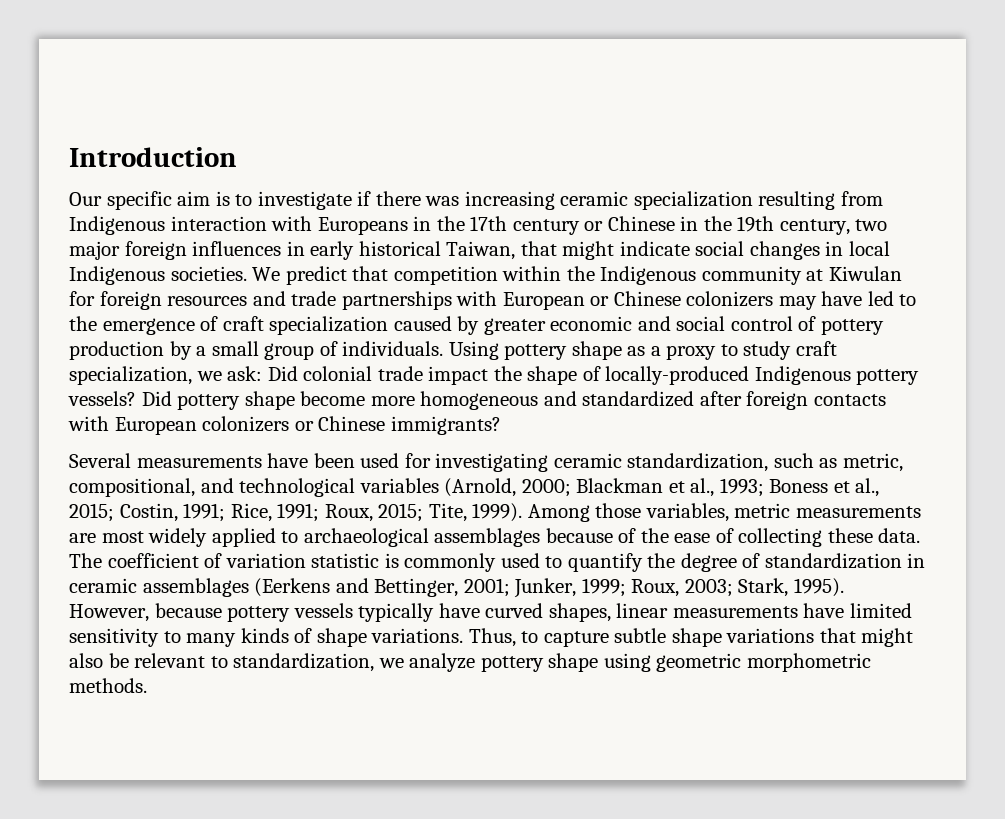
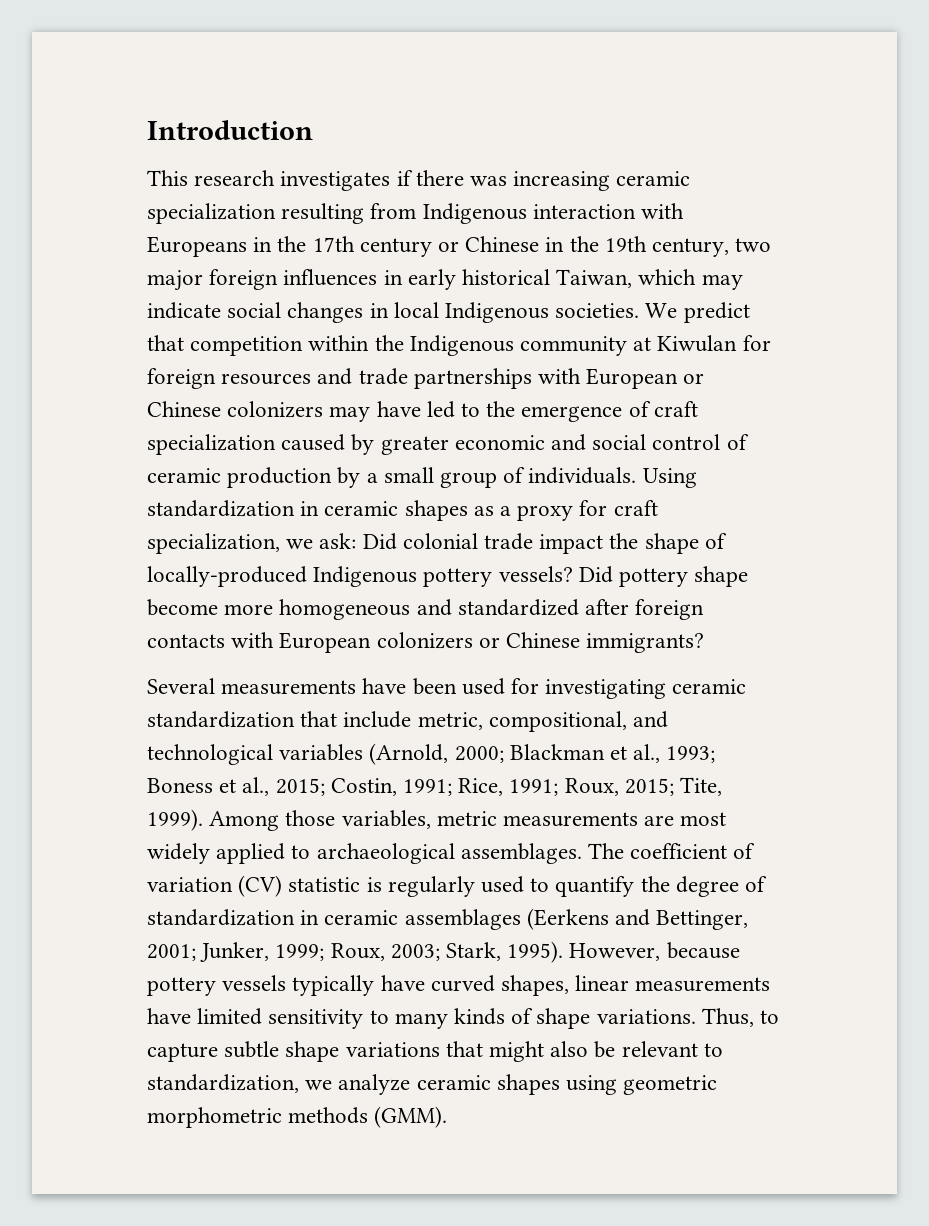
- Our specific aim is to investigate if there was increasing ceramic specialization resulting from Indigenous interaction with Europeans in the 17th century or Chinese in the 19th century, two major foreign influences in early historical Taiwan, that might indicate social changes in local Indigenous societies.
+ This research investigates if there was increasing ceramic specialization resulting from Indigenous interaction with Europeans in the 17th century or Chinese in the 19th century, two major foreign influences in early historical Taiwan, which may indicate social changes in local Indigenous societies.
- We predict that competition within the Indigenous community at Kiwulan for foreign resources and trade partnerships with European or Chinese colonizers may have led to the emergence of craft specialization caused by greater economic and social control of pottery production by a small group of individuals.
+ We predict that competition within the Indigenous community at Kiwulan for foreign resources and trade partnerships with European or Chinese colonizers may have led to the emergence of craft specialization caused by greater economic and social control of ceramic production by a small group of individuals.
- Using pottery shape as a proxy to study craft specialization, we ask: Did colonial trade impact the shape of locally-produced Indigenous pottery vessels?
+ Using standardization in ceramic shapes as a proxy for craft specialization, we ask: Did colonial trade impact the shape of locally-produced Indigenous pottery vessels?
- Several measurements have been used for investigating ceramic standardization, such as metric, compositional, and technological variables (Arnold, 2000; Blackman et al., 1993; Boness et al., 2015; Costin, 1991; Rice, 1991; Roux, 2015; Tite, 1999).
+ Several measurements have been used for investigating ceramic standardization that include metric, compositional, and technological variables (Arnold, 2000; Blackman et al., 1993; Boness et al., 2015; Costin, 1991; Rice, 1991; Roux, 2015; Tite, 1999).
- Among those variables, metric measurements are most widely applied to archaeological assemblages because of the ease of collecting these data.
+ Among those variables, metric measurements are most widely applied to archaeological assemblages.
- The coefficient of variation statistic is commonly used to quantify the degree of standardization in ceramic assemblages (Eerkens and Bettinger, 2001; Junker, 1999; Roux, 2003; Stark, 1995).
+ The coefficient of variation (CV) statistic is regularly used to quantify the degree of standardization in ceramic assemblages (Eerkens and Bettinger, 2001; Junker, 1999; Roux, 2003; Stark, 1995).
- Thus, to capture subtle shape variations that might also be relevant to standardization, we analyze pottery shape using geometric morphometric methods.
+ Thus, to capture subtle shape variations that might also be relevant to standardization, we analyze ceramic shapes using geometric morphometric methods (GMM).

